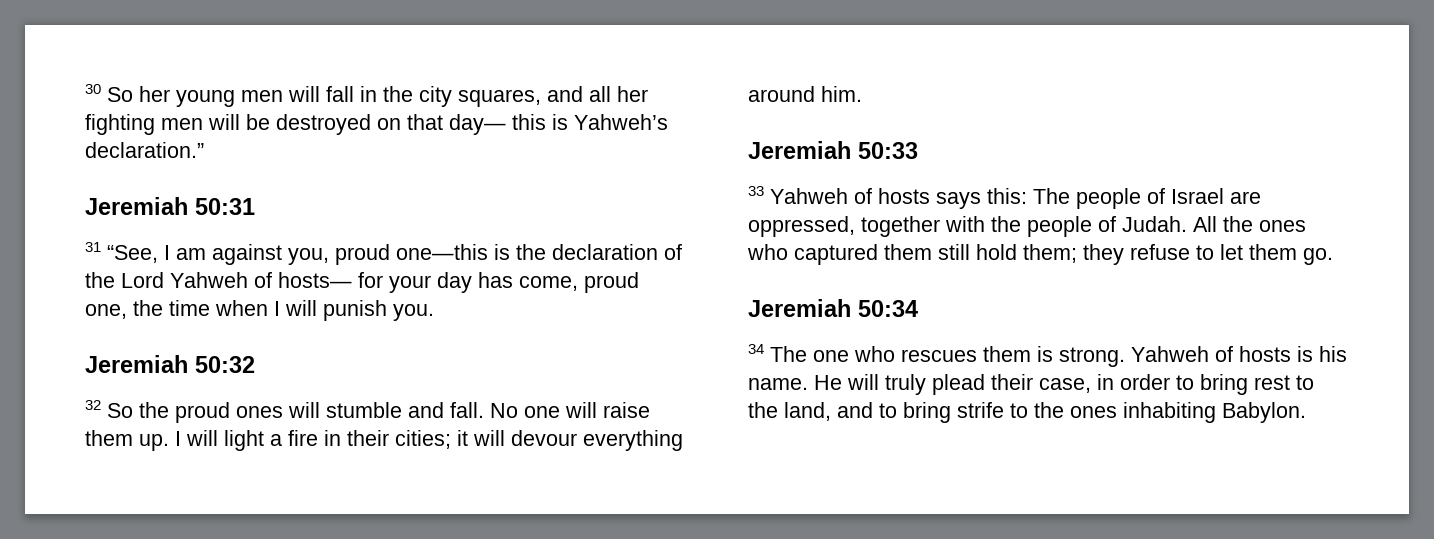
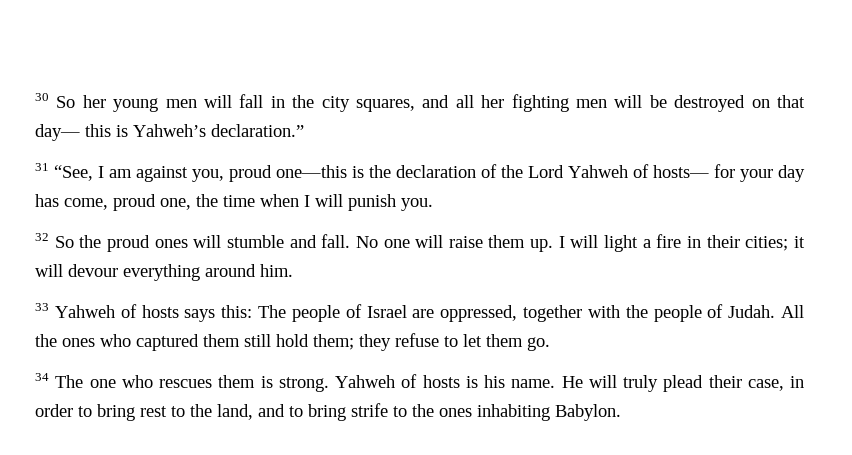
- Jeremiah 50:31
- Jeremiah 50:32
- Jeremiah 50:33
- Jeremiah 50:34

